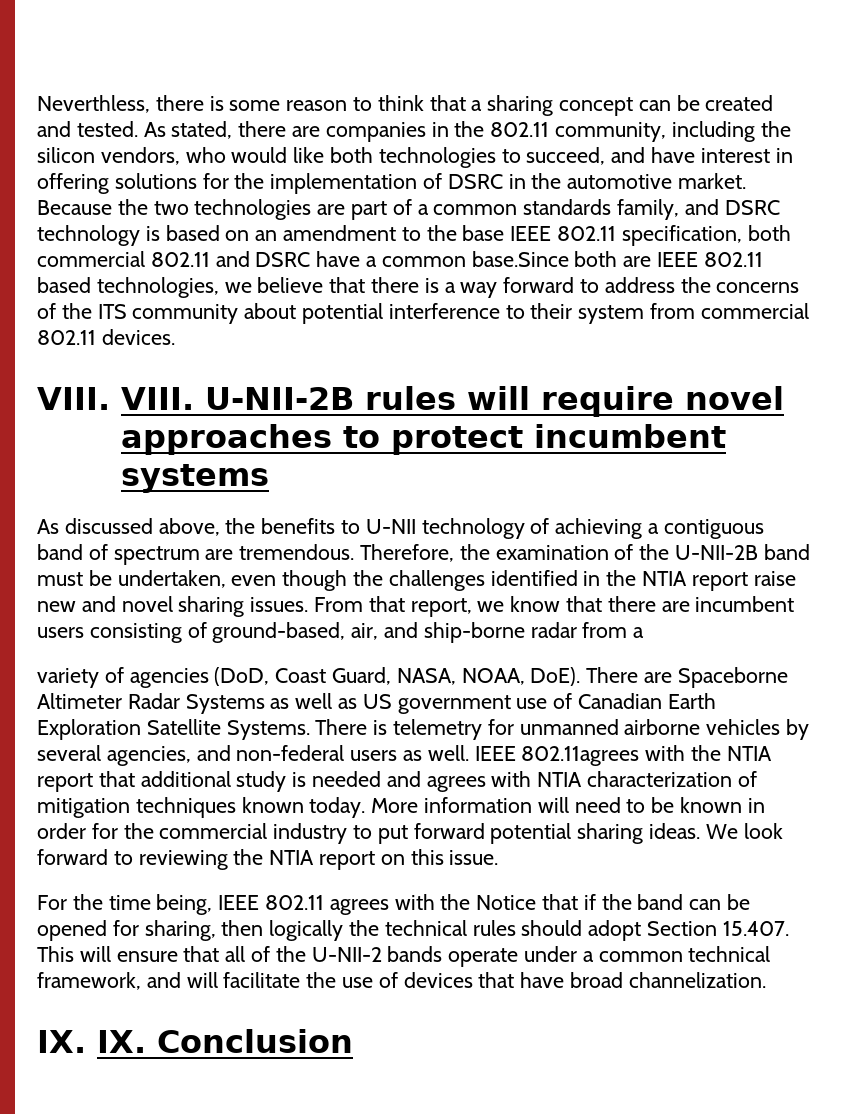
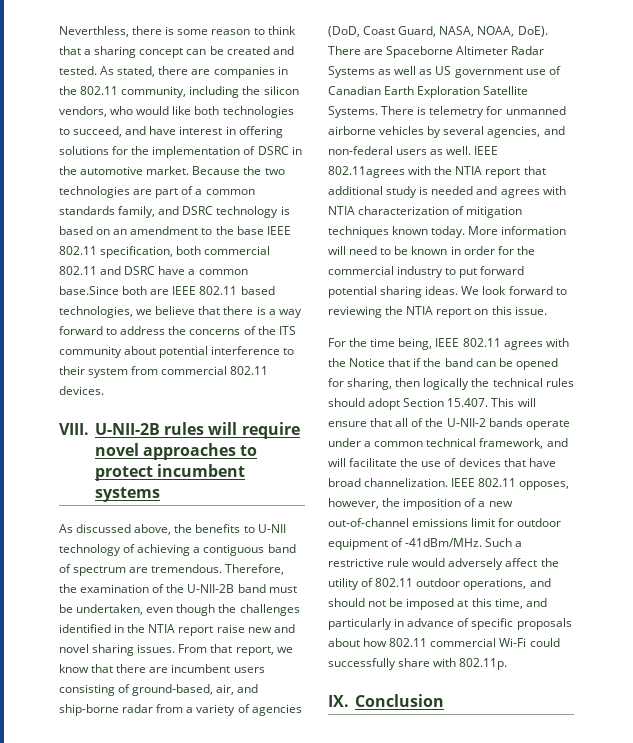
- VIII. VIII.
+ VIII.
- From that report, we know that there are incumbent users consisting of ground-based, air, and ship-borne radar from a
- variety of agencies (DoD, Coast Guard, NASA, NOAA, DoE).
+ From that report, we know that there are incumbent users consisting of ground-based, air, and ship-borne radar from a variety of agencies (DoD, Coast Guard, NASA, NOAA, DoE).
- For the time being, IEEE 802.11 agrees with the Notice that if the band can be opened for sharing, then logically the technical rules should adopt Section 15.407. This will ensure that all of the U-NII-2 bands operate under a common technical framework, and will facilitate the use of devices that have broad channelization.
- IX. IX. Conclusion
+ For the time being, IEEE 802.11 agrees with the Notice that if the band can be opened for sharing, then logically the technical rules should adopt Section 15.407. This will ensure that all of the U-NII-2 bands operate under a common technical framework, and will facilitate the use of devices that have broad channelization. IEEE 802.11 opposes, however, the imposition of a new out-of-channel emissions limit for outdoor equipment of -41dBm/MHz. Such a restrictive rule would adversely affect the utility of 802.11 outdoor operations, and should not be imposed at this time, and particularly in advance of specific proposals about how 802.11 commercial Wi-Fi could successfully share with 802.11p.
+ IX. Conclusion

